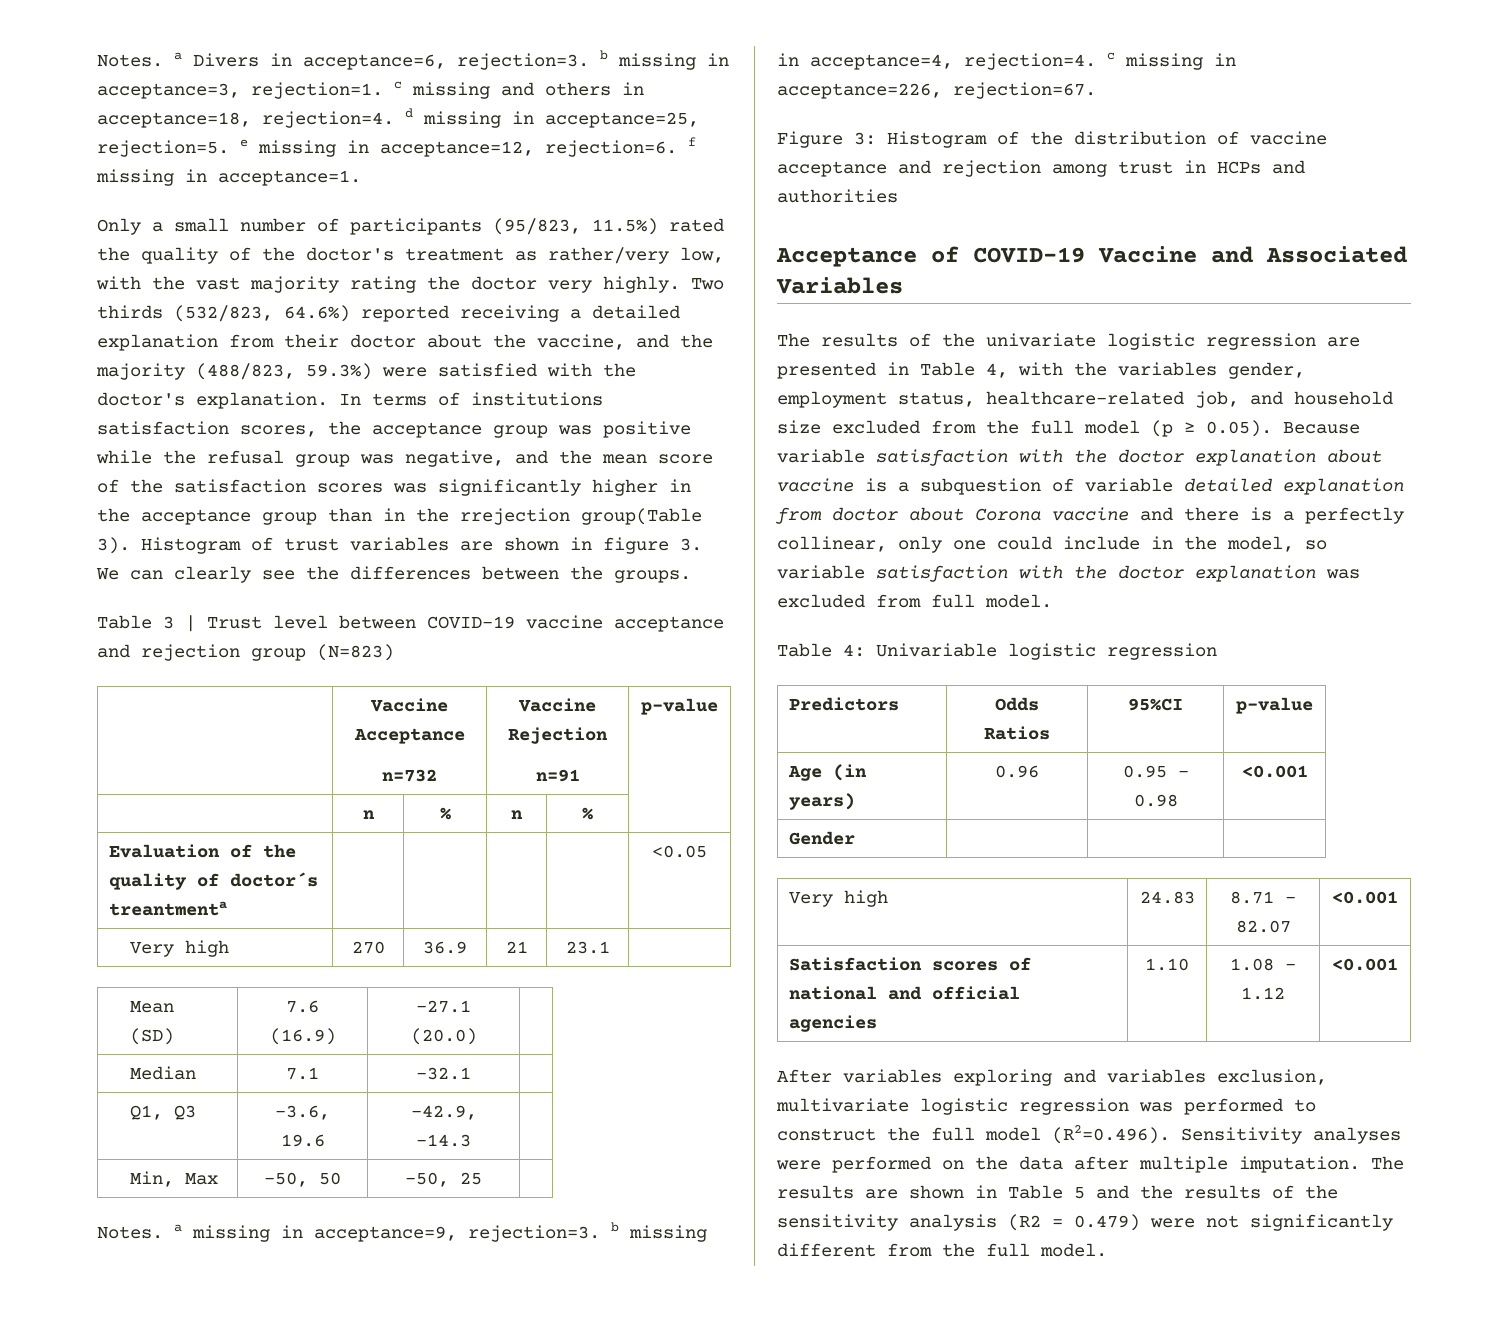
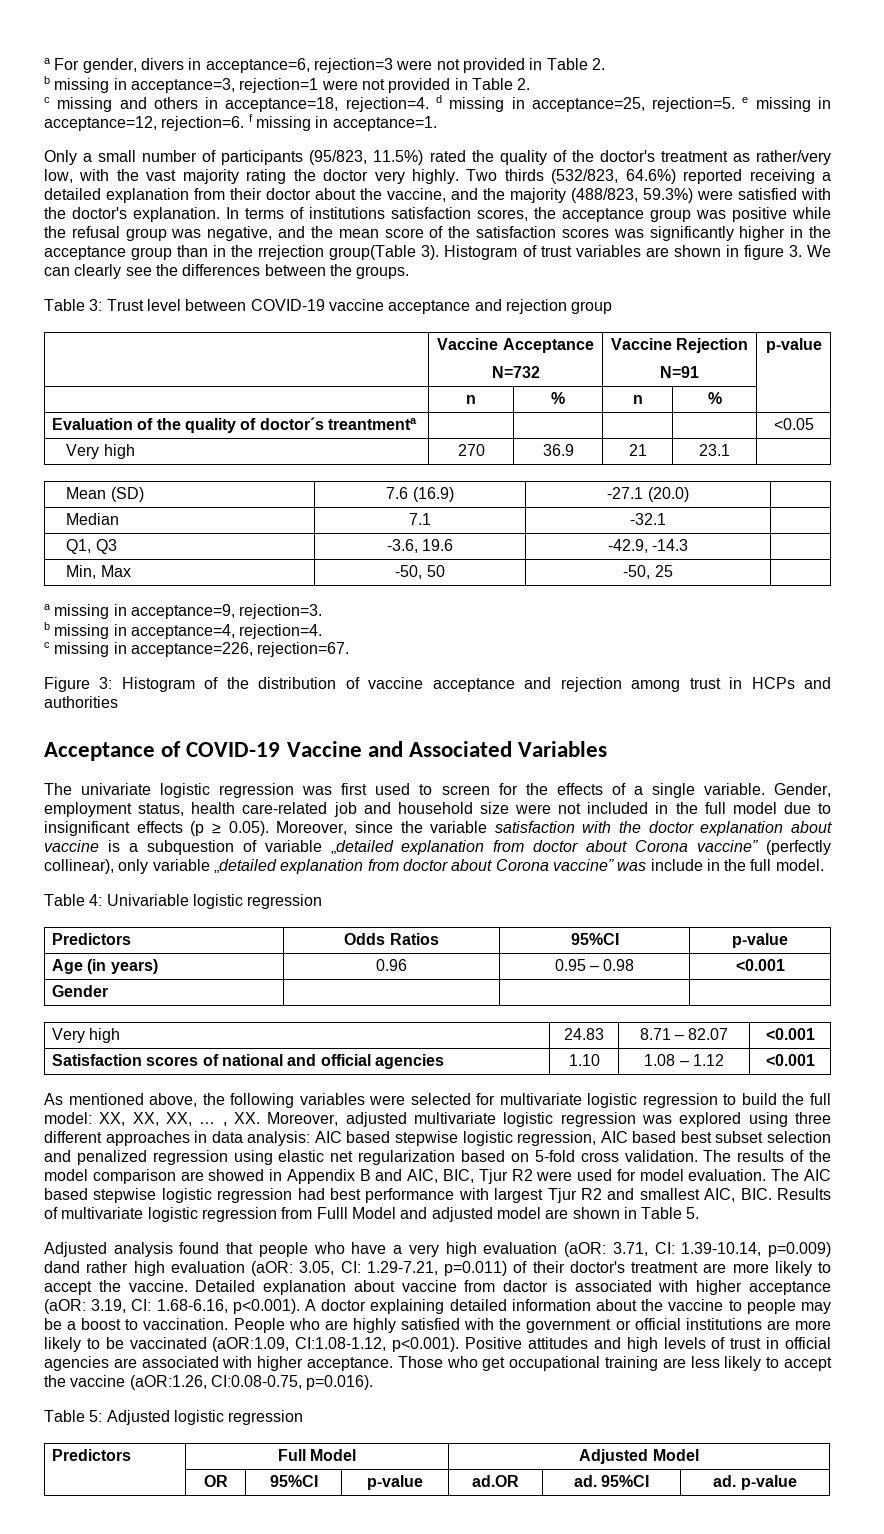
- Notes. a Divers in acceptance=6, rejection=3. b missing in acceptance=3, rejection=1. c missing and others in acceptance=18, rejection=4. d missing in acceptance=25, rejection=5. e missing in acceptance=12, rejection=6. f missing in acceptance=1.
+ a For gender, divers in acceptance=6, rejection=3 were not provided in Table 2.
+ b missing in acceptance=3, rejection=1 were not provided in Table 2.
+ c missing and others in acceptance=18, rejection=4. d missing in acceptance=25, rejection=5. e missing in acceptance=12, rejection=6. f missing in acceptance=1.
- Table 3 | Trust level between COVID-19 vaccine acceptance and rejection group (N=823)
+ Table 3: Trust level between COVID-19 vaccine acceptance and rejection group
  | Vaccine Acceptance
- n=732 | Vaccine Rejection
- n=91 | p-value
+ N=732 | Vaccine Rejection
+ N=91 | p-value
- Notes. a missing in acceptance=9, rejection=3. b missing in acceptance=4, rejection=4. c missing in acceptance=226, rejection=67.
+ a missing in acceptance=9, rejection=3.
+ b missing in acceptance=4, rejection=4.
+ c missing in acceptance=226, rejection=67.
- The results of the univariate logistic regression are presented in Table 4, with the variables gender, employment status, healthcare-related job, and household size excluded from the full model (p ≥ 0.05). Because variable satisfaction with the doctor explanation about vaccine is a subquestion of variable detailed explanation from doctor about Corona vaccine and there is a perfectly collinear, only one could include in the model, so variable satisfaction with the doctor explanation was excluded from full model.
+ The univariate logistic regression was first used to screen for the effects of a single variable. Gender, employment status, health care-related job and household size were not included in the full model due to insignificant effects (p ≥ 0.05). Moreover, since the variable satisfaction with the doctor explanation about vaccine is a subquestion of variable „detailed explanation from doctor about Corona vaccine” (perfectly collinear), only variable „detailed explanation from doctor about Corona vaccine” was include in the full model.
- After variables exploring and variables exclusion, multivariate logistic regression was performed to construct the full model (R2=0.496). Sensitivity analyses were performed on the data after multiple imputation. The results are shown in Table 5 and the results of the sensitivity analysis (R2 = 0.479) were not significantly different from the full model.
+ As mentioned above, the following variables were selected for multivariate logistic regression to build the full model: XX, XX, XX, … , XX. Moreover, adjusted multivariate logistic regression was explored using three different approaches in data analysis: AIC based stepwise logistic regression, AIC based best subset selection and penalized regression using elastic net regularization based on 5-fold cross validation. The results of the model comparison are showed in Appendix B and AIC, BIC, Tjur R2 were used for model evaluation. The AIC based stepwise logistic regression had best performance with largest Tjur R2 and smallest AIC, BIC. Results of multivariate logistic regression from Fulll Model and adjusted model are shown in Table 5.
+ Adjusted analysis found that people who have a very high evaluation (aOR: 3.71, CI: 1.39-10.14, p=0.009) dand rather high evaluation (aOR: 3.05, CI: 1.29-7.21, p=0.011) of their doctor's treatment are more likely to accept the vaccine. Detailed explanation about vaccine from dactor is associated with higher acceptance (aOR: 3.19, CI: 1.68-6.16, p<0.001). A doctor explaining detailed information about the vaccine to people may be a boost to vaccination. People who are highly satisfied with the government or official institutions are more likely to be vaccinated (aOR:1.09, CI:1.08-1.12, p<0.001). Positive attitudes and high levels of trust in official agencies are associated with higher acceptance. Those who get occupational training are less likely to accept the vaccine (aOR:1.26, CI:0.08-0.75, p=0.016).
+ Table 5: Adjusted logistic regression
+ Predictors | Full Model | Adjusted Model
+ | OR | 95%CI | p-value | ad.OR | ad. 95%CI | ad. p-value

